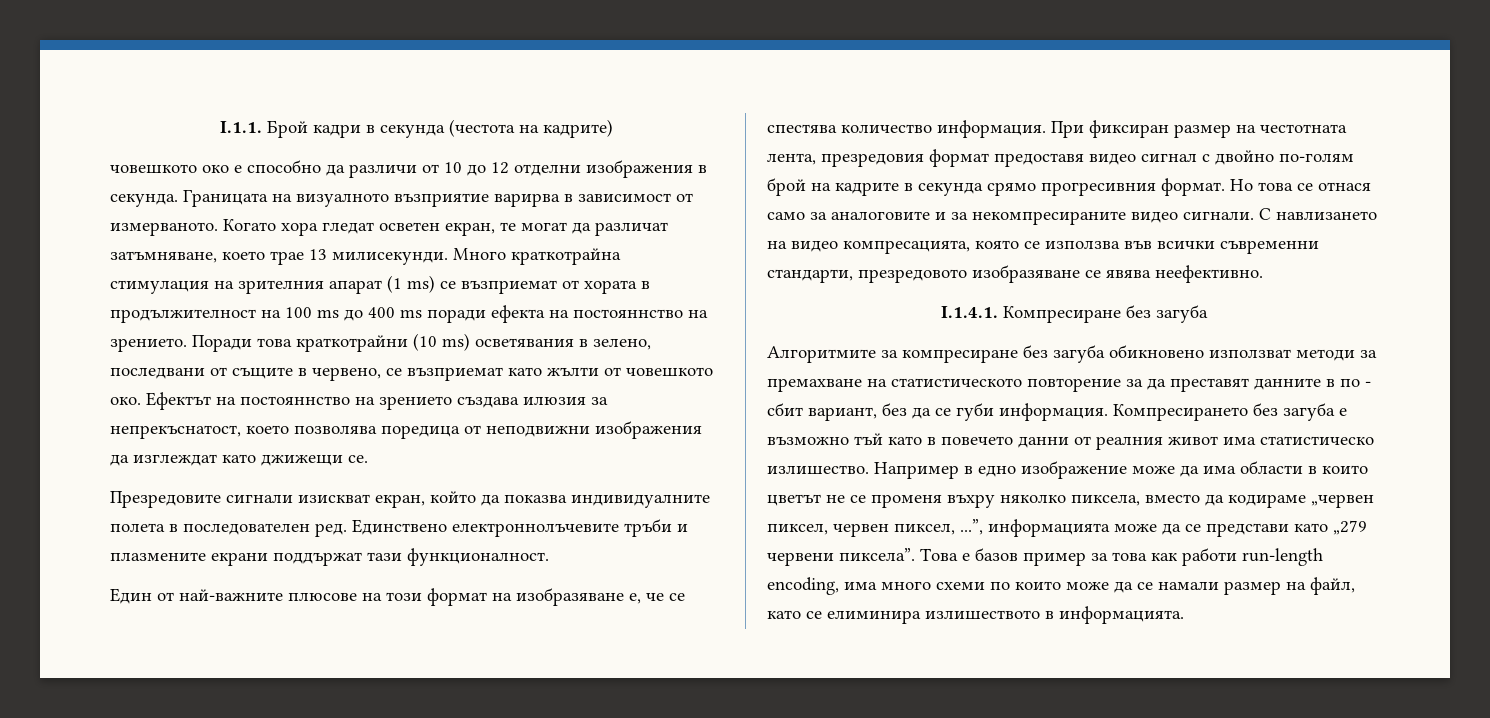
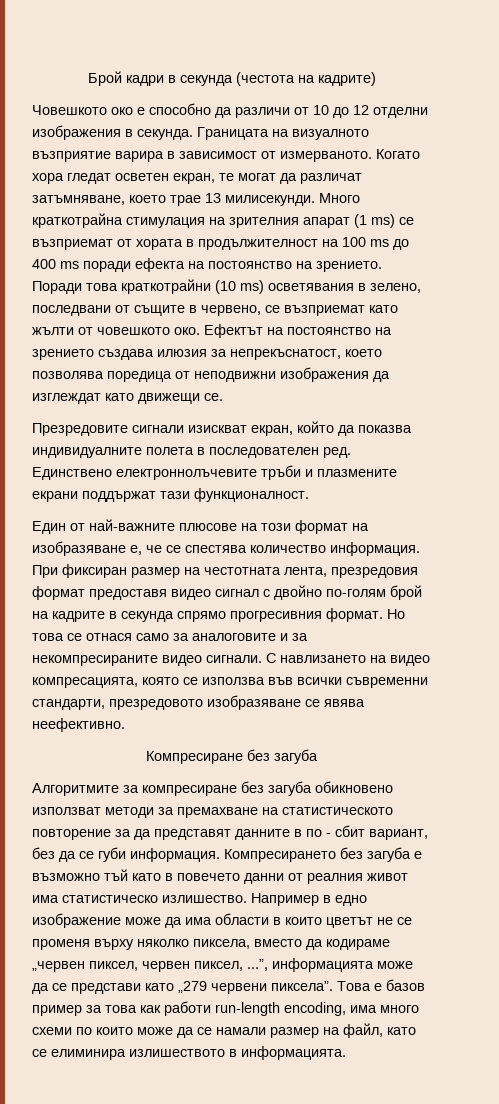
- I.1.1. Брой кадри в секунда (честота на кадрите)
+ Брой кадри в секунда (честота на кадрите)
- човешкото око е способно да различи от 10 до 12 отделни изображения в секунда.
+ Човешкото око е способно да различи от 10 до 12 отделни изображения в секунда.
- Границата на визуалното възприятие варирва в зависимост от измерваното.
+ Границата на визуалното възприятие варира в зависимост от измерваното.
- Много краткотрайна стимулация на зрителния апарат (1 ms) се възприемат от хората в продължителност на 100 ms до 400 ms поради ефекта на постояннство на зрението.
+ Много краткотрайна стимулация на зрителния апарат (1 ms) се възприемат от хората в продължителност на 100 ms до 400 ms поради ефекта на постоянство на зрението.
- Ефектът на постояннство на зрението създава илюзия за непрекъснатост, което позволява поредица от неподвижни изображения да изглеждат като джижещи се.
+ Ефектът на постоянство на зрението създава илюзия за непрекъснатост, което позволява поредица от неподвижни изображения да изглеждат като движещи се.
- При фиксиран размер на честотната лента, презредовия формат предоставя видео сигнал с двойно по-голям брой на кадрите в секунда срямо прогресивния формат.
+ При фиксиран размер на честотната лента, презредовия формат предоставя видео сигнал с двойно по-голям брой на кадрите в секунда спрямо прогресивния формат.
- I.1.4.1. Компресиране без загуба
+ Компресиране без загуба
- Алгоритмите за компресиране без загуба обикновено използват методи за премахване на статистическото повторение за да преставят данните в по - сбит вариант, без да се губи информация.
+ Алгоритмите за компресиране без загуба обикновено използват методи за премахване на статистическото повторение за да представят данните в по - сбит вариант, без да се губи информация.
- Например в едно изображение може да има области в които цветът не се променя въхру няколко пиксела, вместо да кодираме „червен пиксел, червен пиксел, ...”, информацията може да се представи като „279 червени пиксела”.
+ Например в едно изображение може да има области в които цветът не се променя върху няколко пиксела, вместо да кодираме „червен пиксел, червен пиксел, ...”, информацията може да се представи като „279 червени пиксела”.

